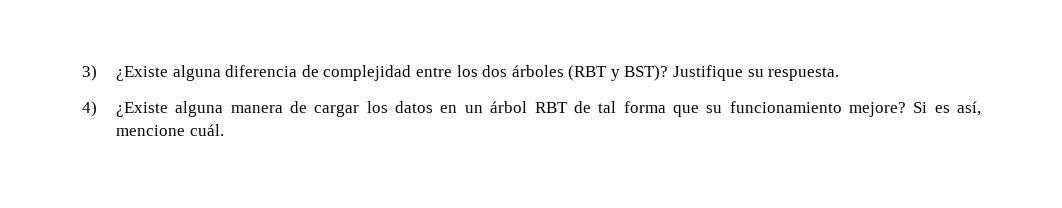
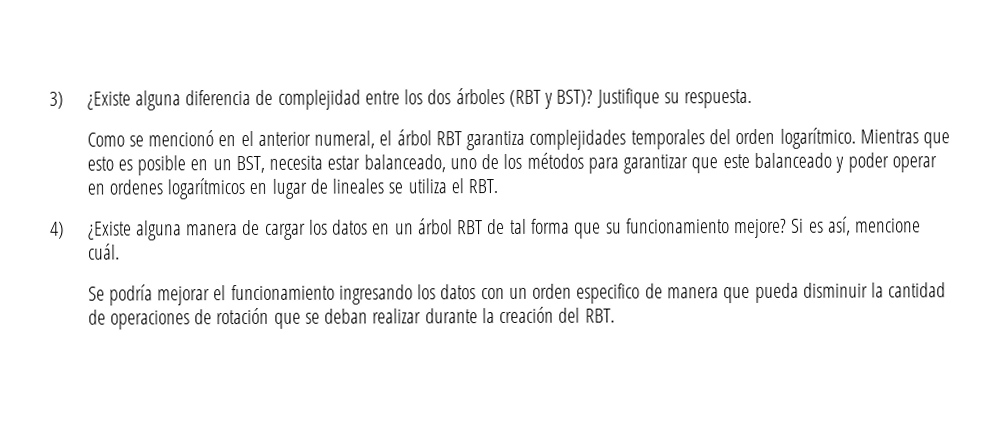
+ Como se mencionó en el anterior numeral, el árbol RBT garantiza complejidades temporales del orden logarítmico. Mientras que esto es posible en un BST, necesita estar balanceado, uno de los métodos para garantizar que este balanceado y poder operar en ordenes logarítmicos en lugar de lineales se utiliza el RBT.
+ Se podría mejorar el funcionamiento ingresando los datos con un orden especifico de manera que pueda disminuir la cantidad de operaciones de rotación que se deban realizar durante la creación del RBT.

